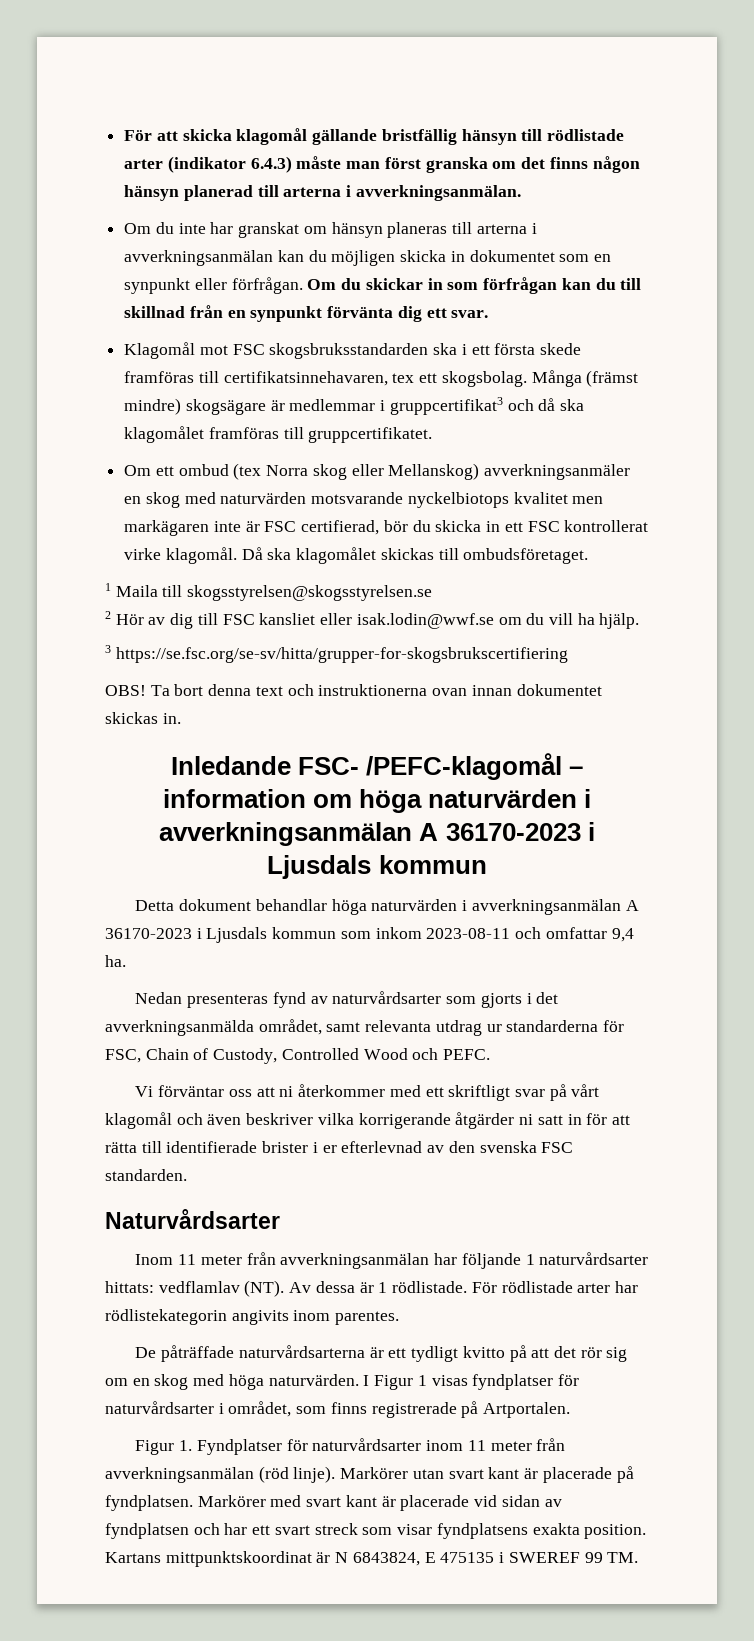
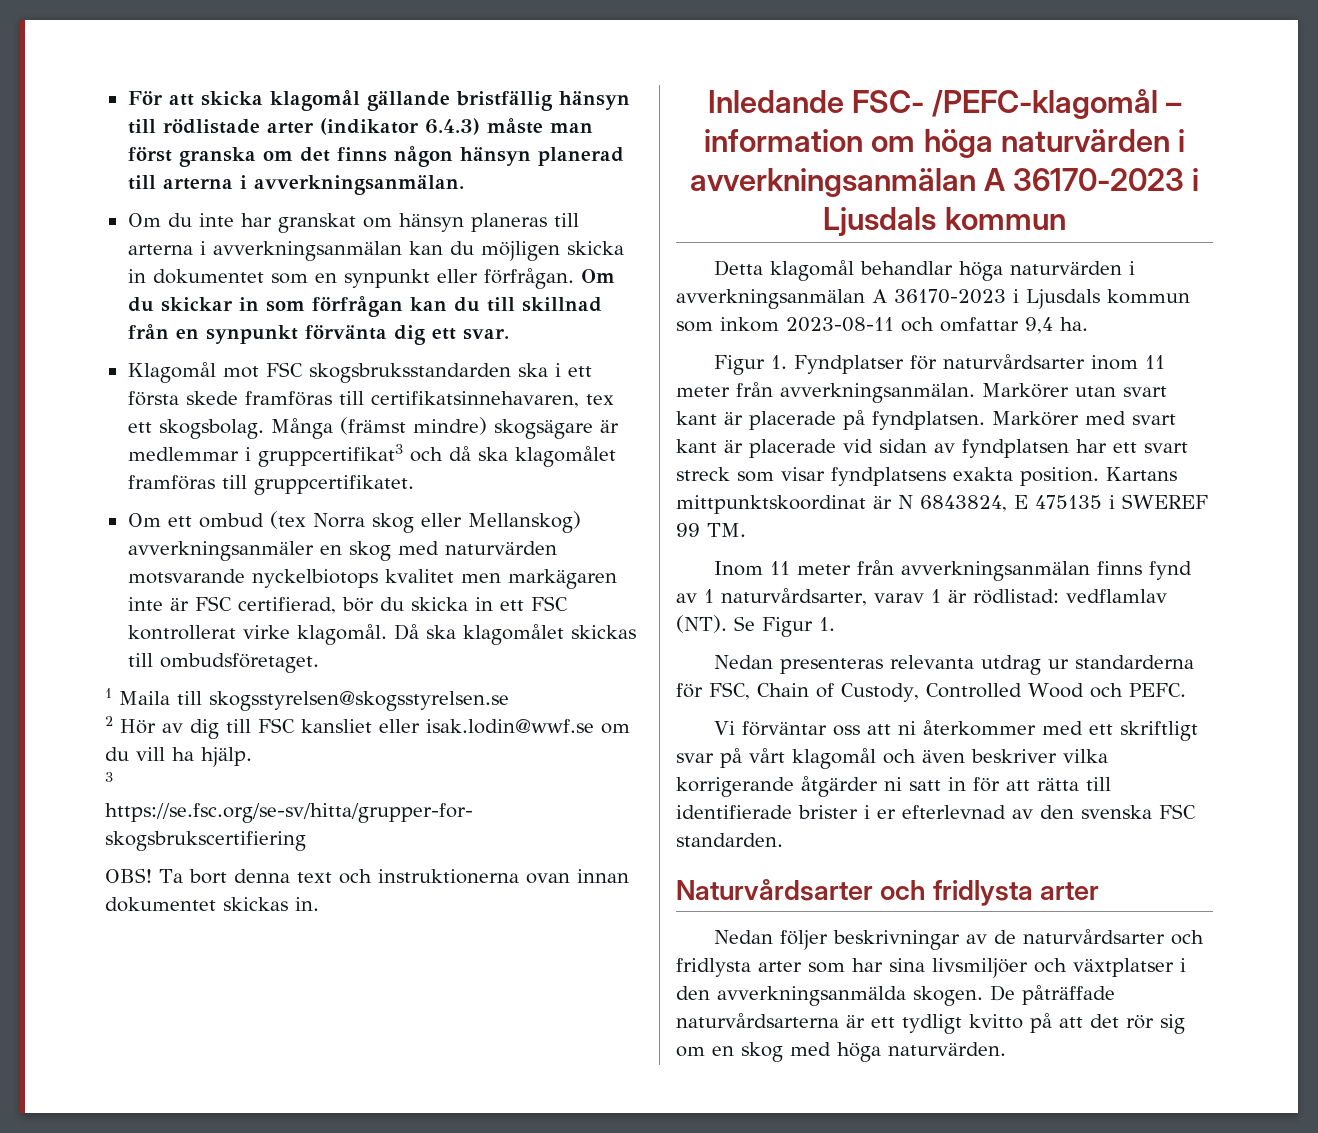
- Detta dokument behandlar höga naturvärden i avverkningsanmälan A 36170-2023 i Ljusdals kommun som inkom 2023-08-11 och omfattar 9,4 ha.
+ Detta klagomål behandlar höga naturvärden i avverkningsanmälan A 36170-2023 i Ljusdals kommun som inkom 2023-08-11 och omfattar 9,4 ha.
- Nedan presenteras fynd av naturvårdsarter som gjorts i det avverkningsanmälda området, samt relevanta utdrag ur standarderna för FSC, Chain of Custody, Controlled Wood och PEFC.
+ Figur 1. Fyndplatser för naturvårdsarter inom 11 meter från avverkningsanmälan. Markörer utan svart kant är placerade på fyndplatsen. Markörer med svart kant är placerade vid sidan av fyndplatsen har ett svart streck som visar fyndplatsens exakta position. Kartans mittpunktskoordinat är N 6843824, E 475135 i SWEREF 99 TM.
+ Inom 11 meter från avverkningsanmälan finns fynd av 1 naturvårdsarter, varav 1 är rödlistad: vedflamlav (NT). Se Figur 1.
+ Nedan presenteras relevanta utdrag ur standarderna för FSC, Chain of Custody, Controlled Wood och PEFC.
- Naturvårdsarter
- Inom 11 meter från avverkningsanmälan har följande 1 naturvårdsarter hittats: vedflamlav (NT). Av dessa är 1 rödlistade. För rödlistade arter har rödlistekategorin angivits inom parentes.
- De påträffade naturvårdsarterna är ett tydligt kvitto på att det rör sig om en skog med höga naturvärden. I Figur 1 visas fyndplatser för naturvårdsarter i området, som finns registrerade på Artportalen.
- Figur 1. Fyndplatser för naturvårdsarter inom 11 meter från avverkningsanmälan (röd linje). Markörer utan svart kant är placerade på fyndplatsen. Markörer med svart kant är placerade vid sidan av fyndplatsen och har ett svart streck som visar fyndplatsens exakta position. Kartans mittpunktskoordinat är N 6843824, E 475135 i SWEREF 99 TM.
+ Naturvårdsarter och fridlysta arter
+ Nedan följer beskrivningar av de naturvårdsarter och fridlysta arter som har sina livsmiljöer och växtplatser i den avverkningsanmälda skogen. De påträffade naturvårdsarterna är ett tydligt kvitto på att det rör sig om en skog med höga naturvärden.

